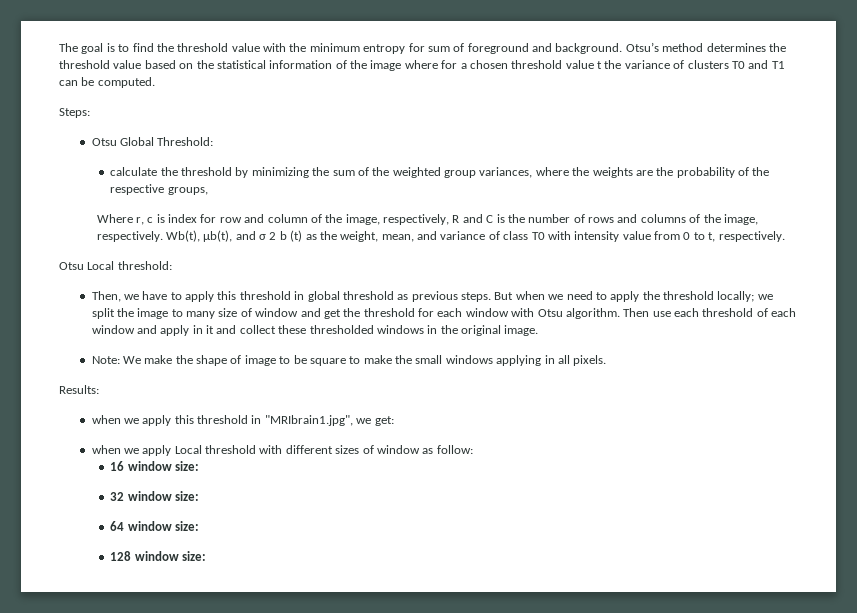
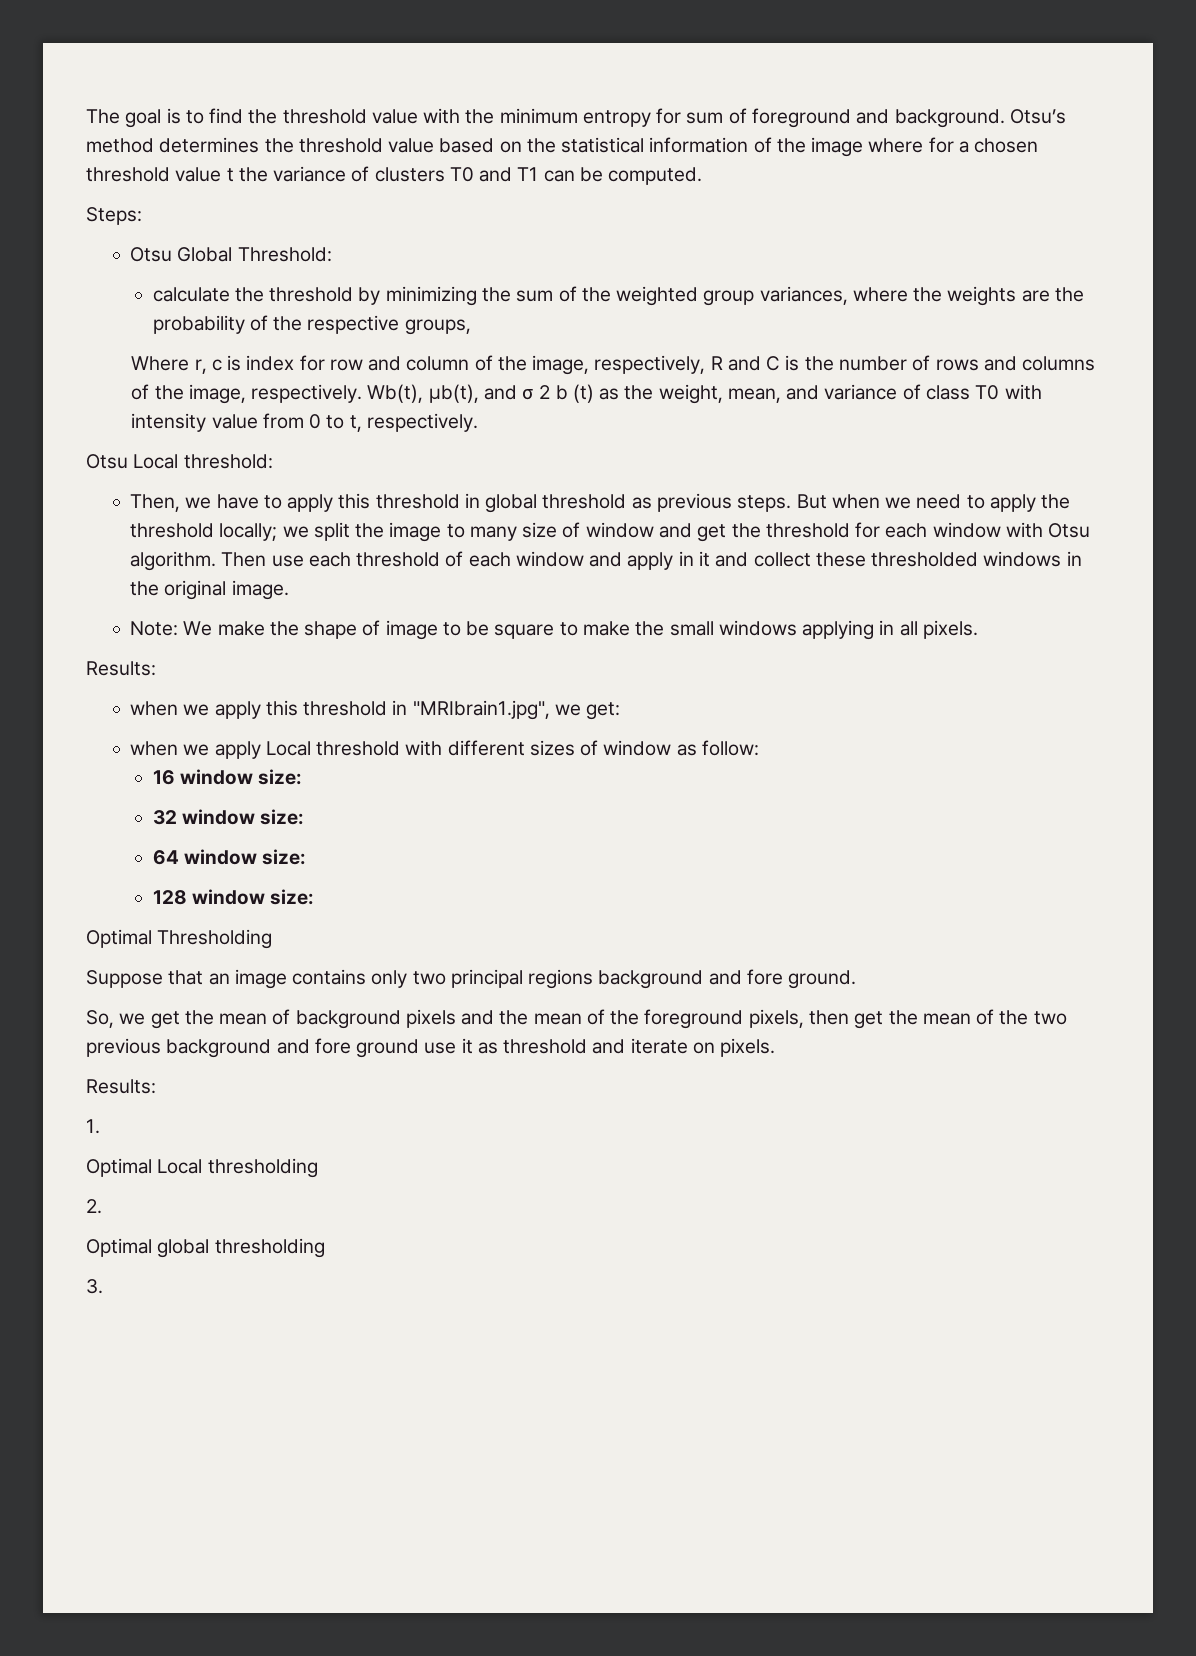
+ Optimal Thresholding
+ Suppose that an image contains only two principal regions background and fore ground.
+ So, we get the mean of background pixels and the mean of the foreground pixels, then get the mean of the two previous background and fore ground use it as threshold and iterate on pixels.
+ Results:
+ 1.
+ Optimal Local thresholding
+ 2.
+ Optimal global thresholding
+ 3.

